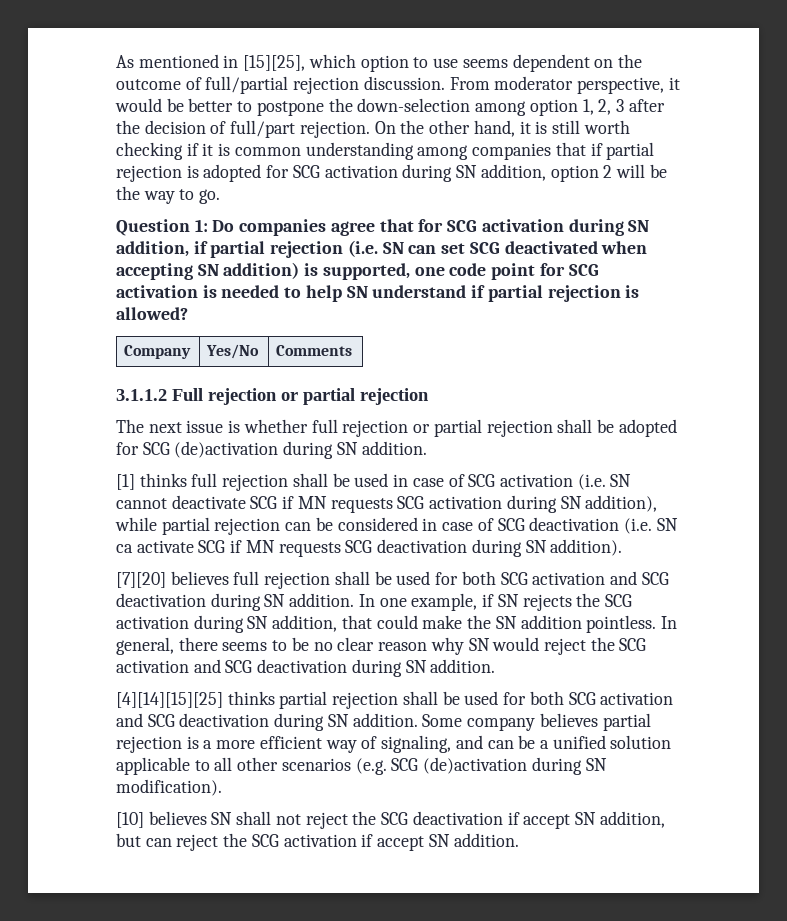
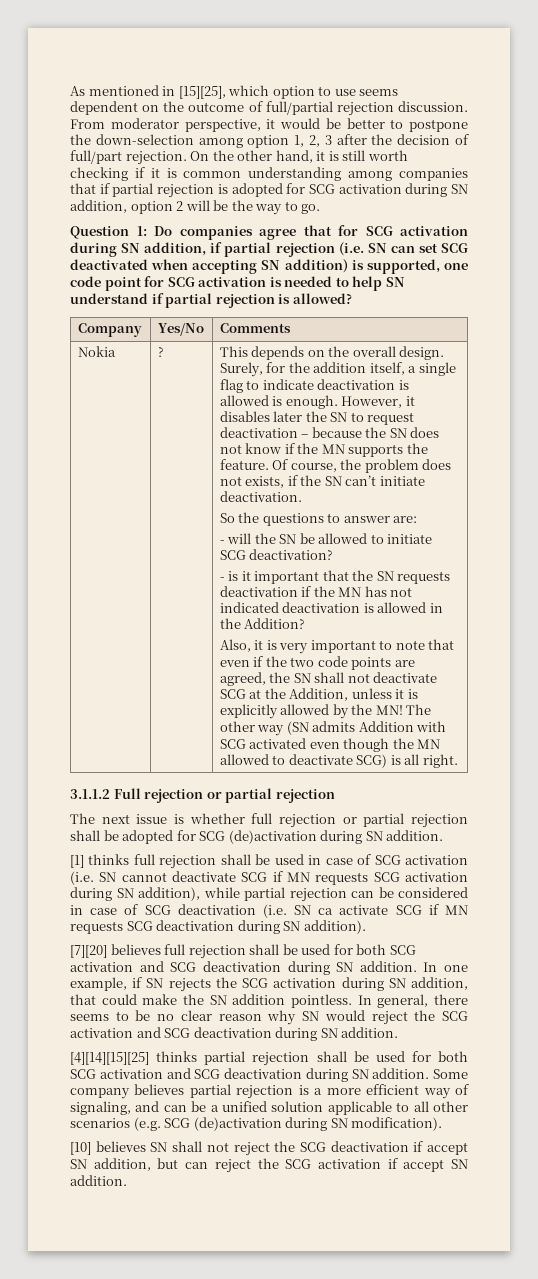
+ Nokia | ? | This depends on the overall design. Surely, for the addition itself, a single flag to indicate deactivation is allowed is enough. However, it disables later the SN to request deactivation – because the SN does not know if the MN supports the feature. Of course, the problem does not exists, if the SN can’t initiate deactivation.
+ So the questions to answer are:
+ - will the SN be allowed to initiate SCG deactivation?
+ - is it important that the SN requests deactivation if the MN has not indicated deactivation is allowed in the Addition?
+ Also, it is very important to note that even if the two code points are agreed, the SN shall not deactivate SCG at the Addition, unless it is explicitly allowed by the MN! The other way (SN admits Addition with SCG activated even though the MN allowed to deactivate SCG) is all right.

